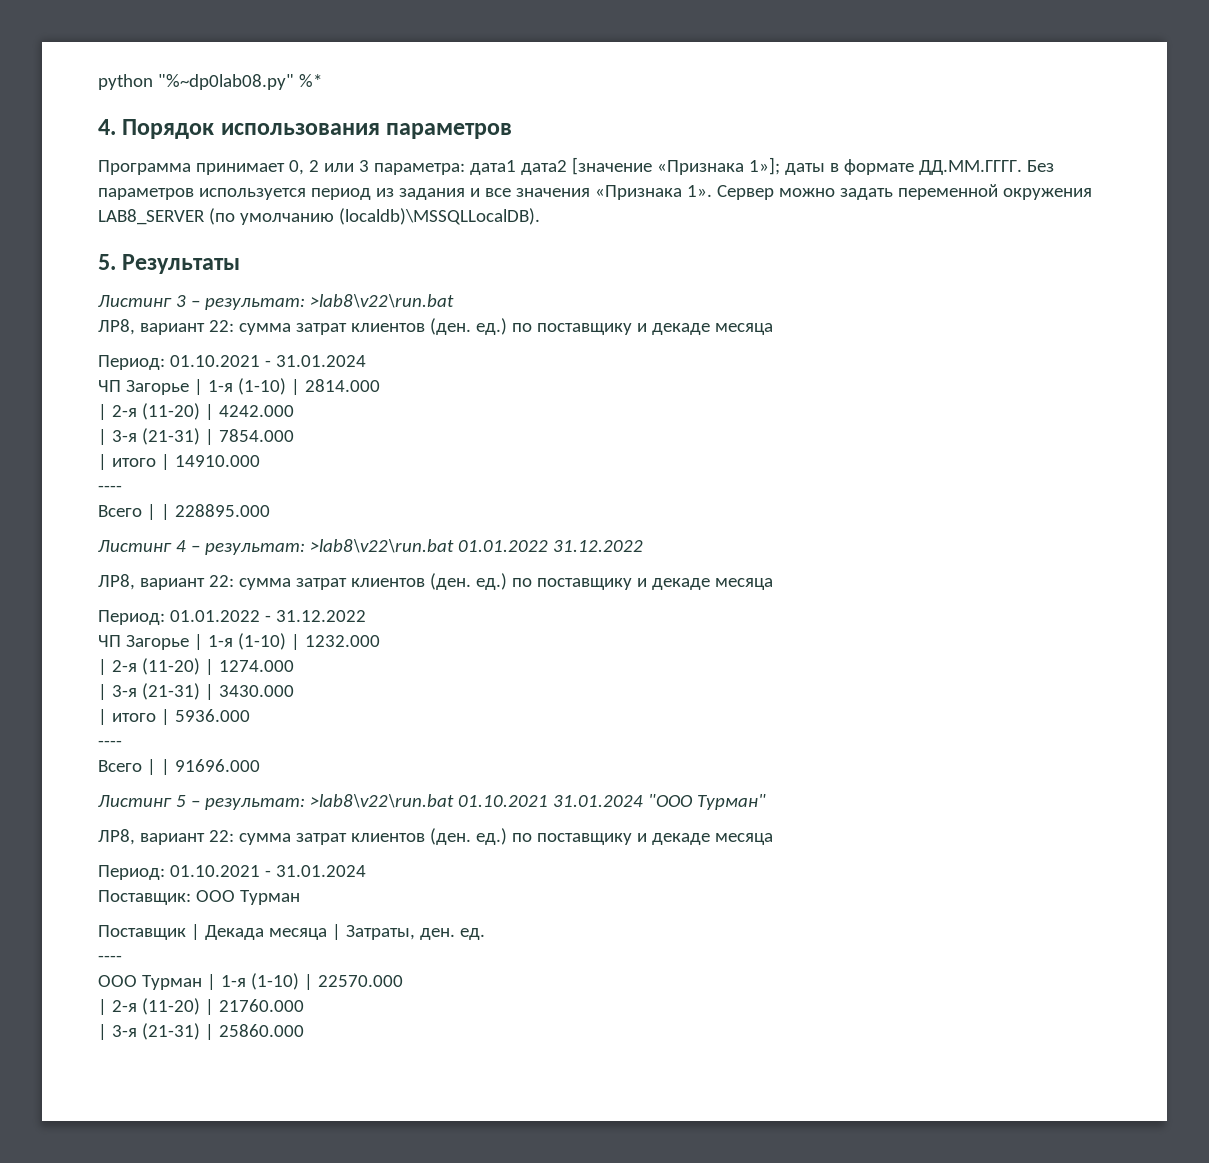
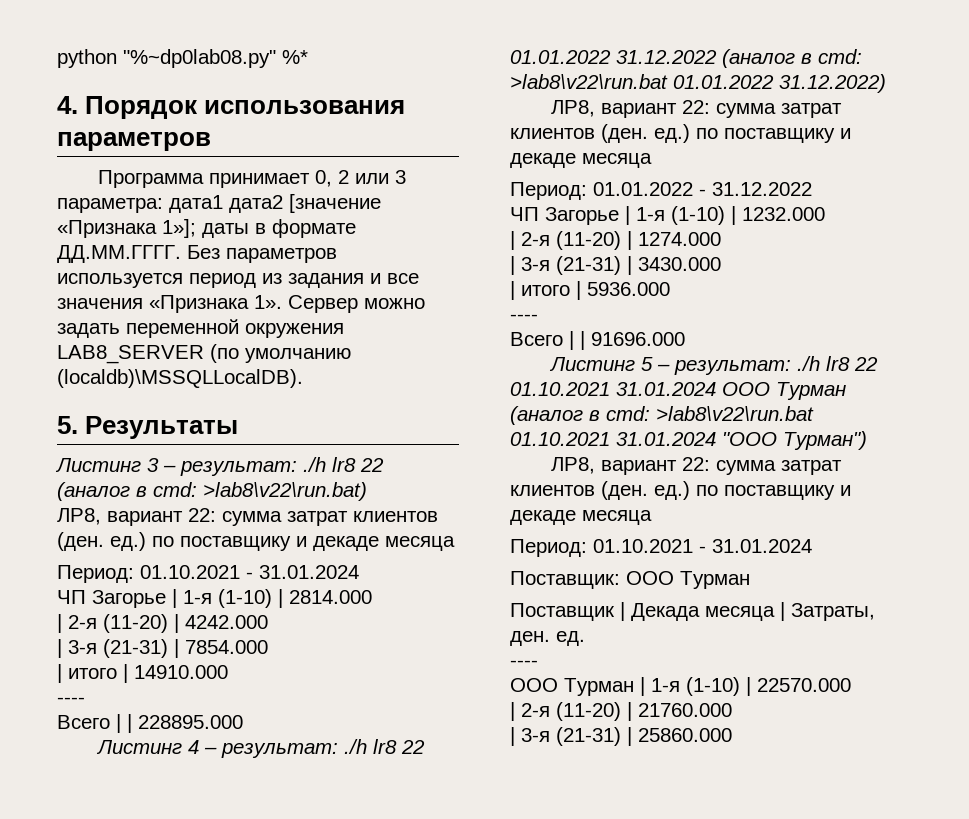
- Листинг 3 – результат: >lab8\v22\run.bat
+ Листинг 3 – результат: ./h lr8 22 (аналог в cmd: >lab8\v22\run.bat)
- Листинг 4 – результат: >lab8\v22\run.bat 01.01.2022 31.12.2022
+ Листинг 4 – результат: ./h lr8 22 01.01.2022 31.12.2022 (аналог в cmd: >lab8\v22\run.bat 01.01.2022 31.12.2022)
- Листинг 5 – результат: >lab8\v22\run.bat 01.10.2021 31.01.2024 "ООО Турман"
+ Листинг 5 – результат: ./h lr8 22 01.10.2021 31.01.2024 ООО Турман (аналог в cmd: >lab8\v22\run.bat 01.10.2021 31.01.2024 "ООО Турман")

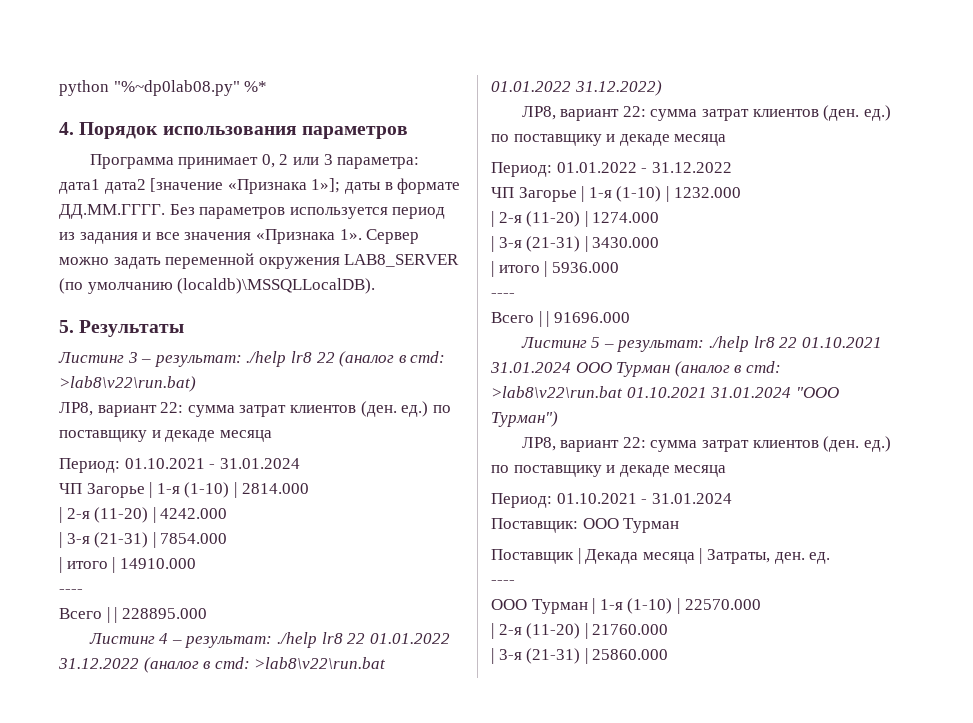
- Листинг 3 – результат: ./h lr8 22 (аналог в cmd: >lab8\v22\run.bat)
+ Листинг 3 – результат: ./help lr8 22 (аналог в cmd: >lab8\v22\run.bat)
- Листинг 4 – результат: ./h lr8 22 01.01.2022 31.12.2022 (аналог в cmd: >lab8\v22\run.bat 01.01.2022 31.12.2022)
+ Листинг 4 – результат: ./help lr8 22 01.01.2022 31.12.2022 (аналог в cmd: >lab8\v22\run.bat 01.01.2022 31.12.2022)
- Листинг 5 – результат: ./h lr8 22 01.10.2021 31.01.2024 ООО Турман (аналог в cmd: >lab8\v22\run.bat 01.10.2021 31.01.2024 "ООО Турман")
+ Листинг 5 – результат: ./help lr8 22 01.10.2021 31.01.2024 ООО Турман (аналог в cmd: >lab8\v22\run.bat 01.10.2021 31.01.2024 "ООО Турман")

